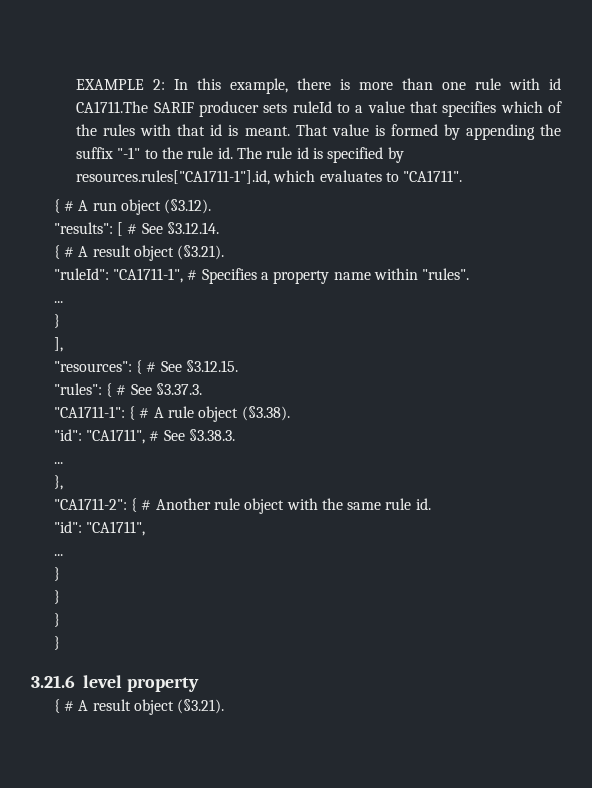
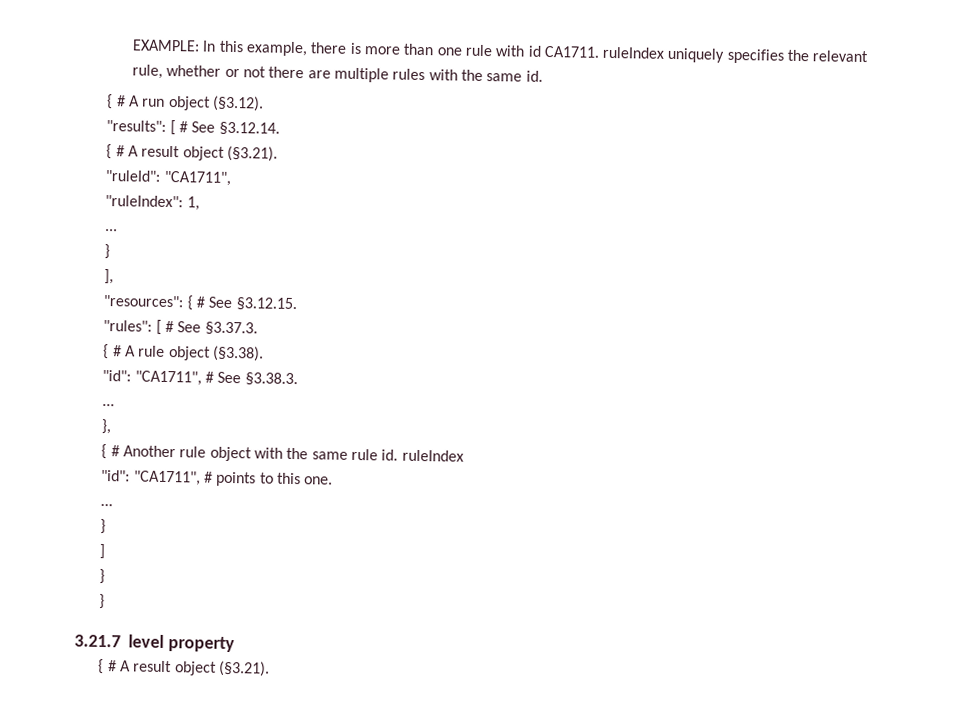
- EXAMPLE 2: In this example, there is more than one rule with id CA1711.The SARIF producer sets ruleId to a value that specifies which of the rules with that id is meant. That value is formed by appending the suffix "-1" to the rule id. The rule id is specified by resources.rules["CA1711-1"].id, which evaluates to "CA1711".
+ EXAMPLE: In this example, there is more than one rule with id CA1711. ruleIndex uniquely specifies the relevant rule, whether or not there are multiple rules with the same id.
- "ruleId": "CA1711-1", # Specifies a property name within "rules".
+ "ruleId": "CA1711",
+ "ruleIndex": 1,
- "rules": { # See §3.37.3.
+ "rules": [ # See §3.37.3.
- "CA1711-1": { # A rule object (§3.38).
+ { # A rule object (§3.38).
- "CA1711-2": { # Another rule object with the same rule id.
- "id": "CA1711",
+ { # Another rule object with the same rule id. ruleIndex
+ "id": "CA1711", # points to this one.
  ...
  }
+ ]
  }
  }
- }
- 3.21.6 level property
+ 3.21.7 level property

